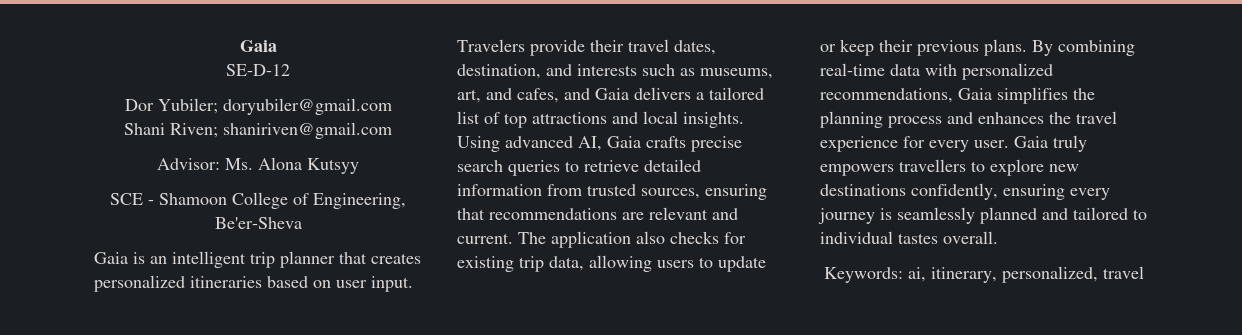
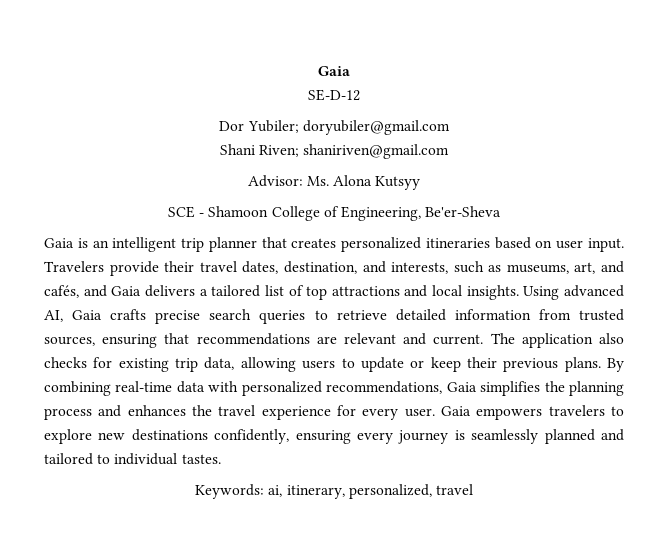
- Travelers provide their travel dates, destination, and interests such as museums, art, and cafes, and Gaia delivers a tailored list of top attractions and local insights.
+ Travelers provide their travel dates, destination, and interests, such as museums, art, and cafés, and Gaia delivers a tailored list of top attractions and local insights.
- Gaia truly empowers travellers to explore new destinations confidently, ensuring every journey is seamlessly planned and tailored to individual tastes overall.
+ Gaia empowers travelers to explore new destinations confidently, ensuring every journey is seamlessly planned and tailored to individual tastes.

